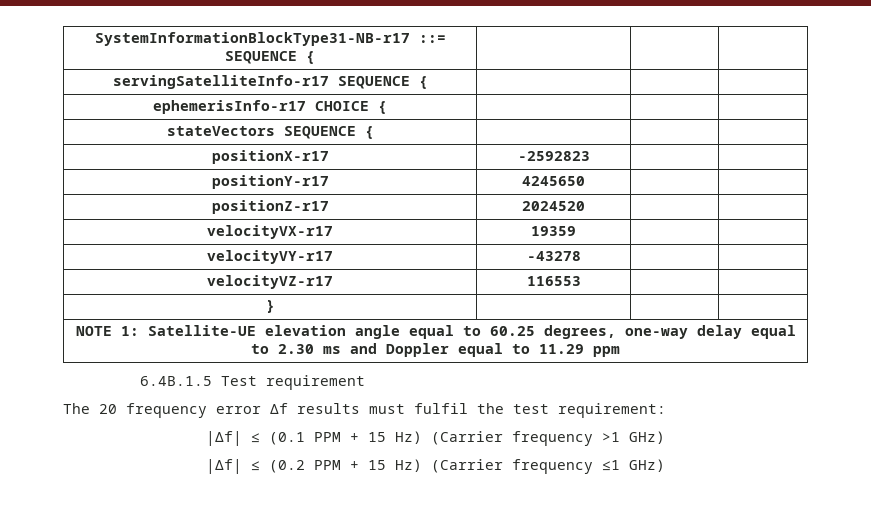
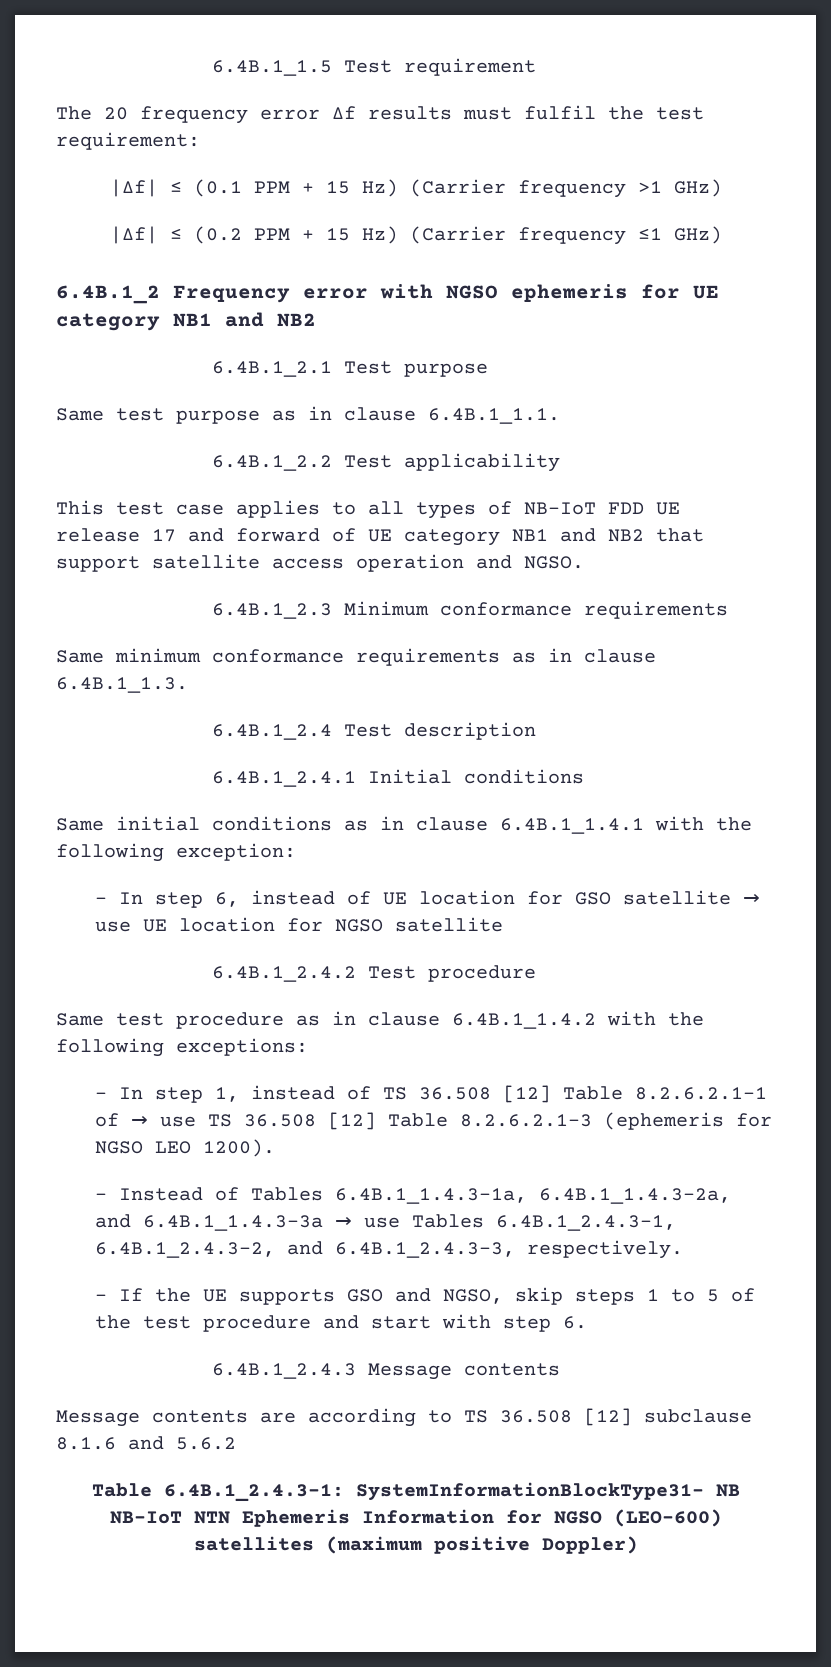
- SystemInformationBlockType31-NB-r17 ::= SEQUENCE { | | |
- servingSatelliteInfo-r17 SEQUENCE { | | |
- ephemerisInfo-r17 CHOICE { | | |
- stateVectors SEQUENCE { | | |
- positionX-r17 | -2592823 | |
- positionY-r17 | 4245650 | |
- positionZ-r17 | 2024520 | |
- velocityVX-r17 | 19359 | |
- velocityVY-r17 | -43278 | |
- velocityVZ-r17 | 116553 | |
- } | | |
- NOTE 1: Satellite-UE elevation angle equal to 60.25 degrees, one-way delay equal to 2.30 ms and Doppler equal to 11.29 ppm
- 6.4B.1.5 Test requirement
+ 6.4B.1_1.5 Test requirement
+ 6.4B.1_2 Frequency error with NGSO ephemeris for UE category NB1 and NB2
+ 6.4B.1_2.1 Test purpose
+ Same test purpose as in clause 6.4B.1_1.1.
+ 6.4B.1_2.2 Test applicability
+ This test case applies to all types of NB-IoT FDD UE release 17 and forward of UE category NB1 and NB2 that support satellite access operation and NGSO.
+ 6.4B.1_2.3 Minimum conformance requirements
+ Same minimum conformance requirements as in clause 6.4B.1_1.3.
+ 6.4B.1_2.4 Test description
+ 6.4B.1_2.4.1 Initial conditions
+ Same initial conditions as in clause 6.4B.1_1.4.1 with the following exception:
+ - In step 6, instead of UE location for GSO satellite → use UE location for NGSO satellite
+ 6.4B.1_2.4.2 Test procedure
+ Same test procedure as in clause 6.4B.1_1.4.2 with the following exceptions:
+ - In step 1, instead of TS 36.508 [12] Table 8.2.6.2.1-1 of → use TS 36.508 [12] Table 8.2.6.2.1-3 (ephemeris for NGSO LEO 1200).
+ - Instead of Tables 6.4B.1_1.4.3-1a, 6.4B.1_1.4.3-2a, and 6.4B.1_1.4.3-3a → use Tables 6.4B.1_2.4.3-1, 6.4B.1_2.4.3-2, and 6.4B.1_2.4.3-3, respectively.
+ - If the UE supports GSO and NGSO, skip steps 1 to 5 of the test procedure and start with step 6.
+ 6.4B.1_2.4.3 Message contents
+ Message contents are according to TS 36.508 [12] subclause 8.1.6 and 5.6.2
+ Table 6.4B.1_2.4.3-1: SystemInformationBlockType31- NB NB-IoT NTN Ephemeris Information for NGSO (LEO-600) satellites (maximum positive Doppler)

